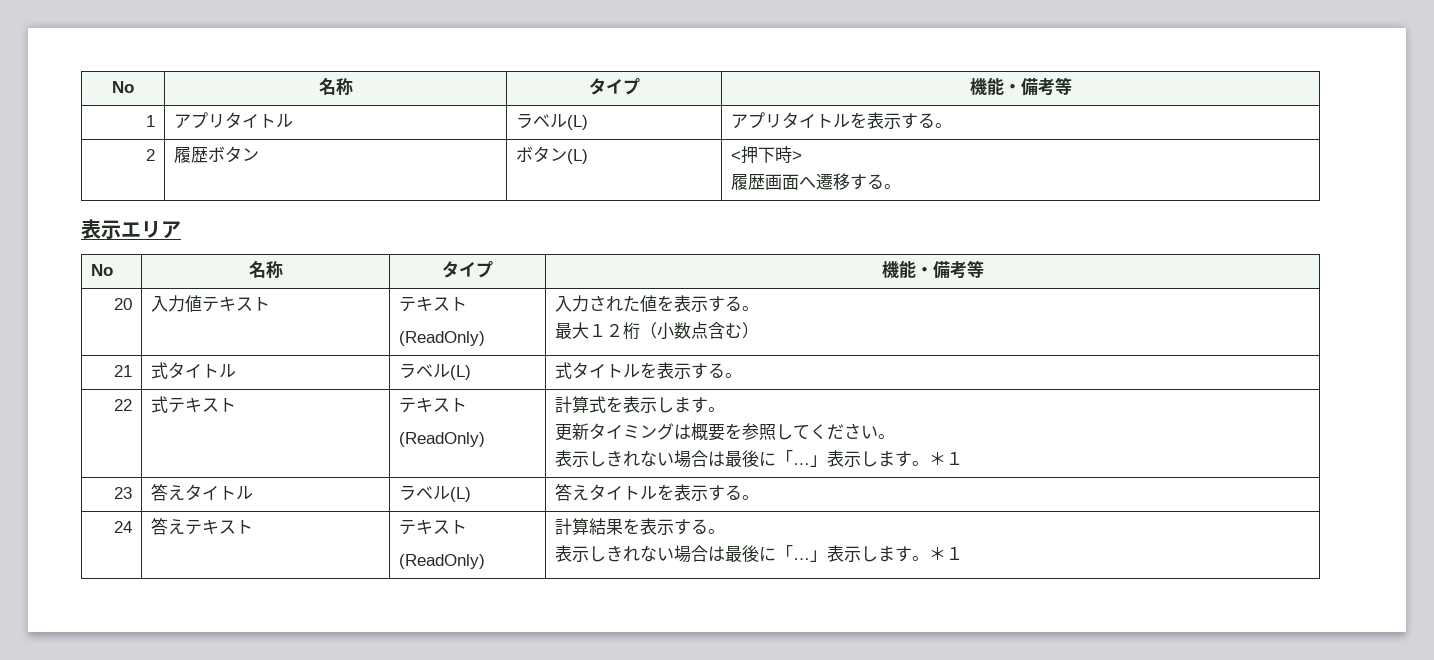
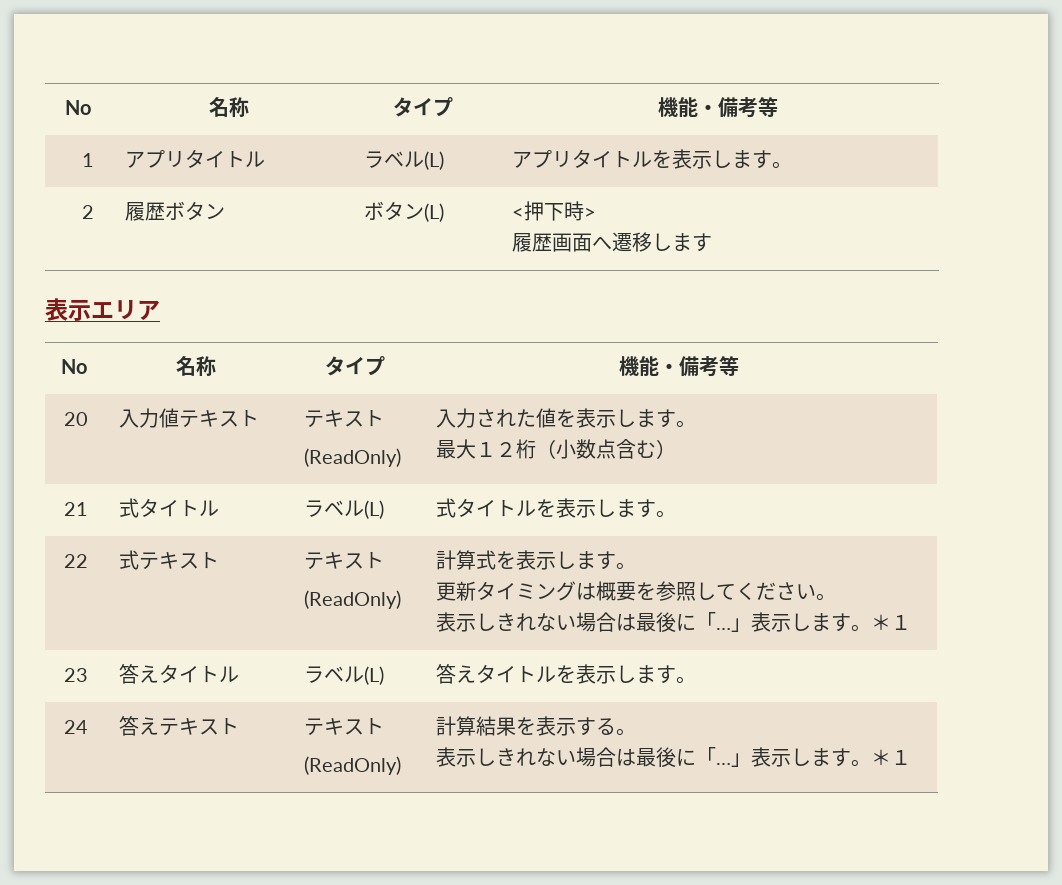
- 1 | アプリタイトル | ラベル(L) | アプリタイトルを表示する。
+ 1 | アプリタイトル | ラベル(L) | アプリタイトルを表示します。
  2 | 履歴ボタン | ボタン(L) | <押下時>
- 履歴画面へ遷移する。
+ 履歴画面へ遷移します
  20 | 入力値テキスト | テキスト
- (ReadOnly) | 入力された値を表示する。
+ (ReadOnly) | 入力された値を表示します。
- 21 | 式タイトル | ラベル(L) | 式タイトルを表示する。
+ 21 | 式タイトル | ラベル(L) | 式タイトルを表示します。
- 23 | 答えタイトル | ラベル(L) | 答えタイトルを表示する。
+ 23 | 答えタイトル | ラベル(L) | 答えタイトルを表示します。

